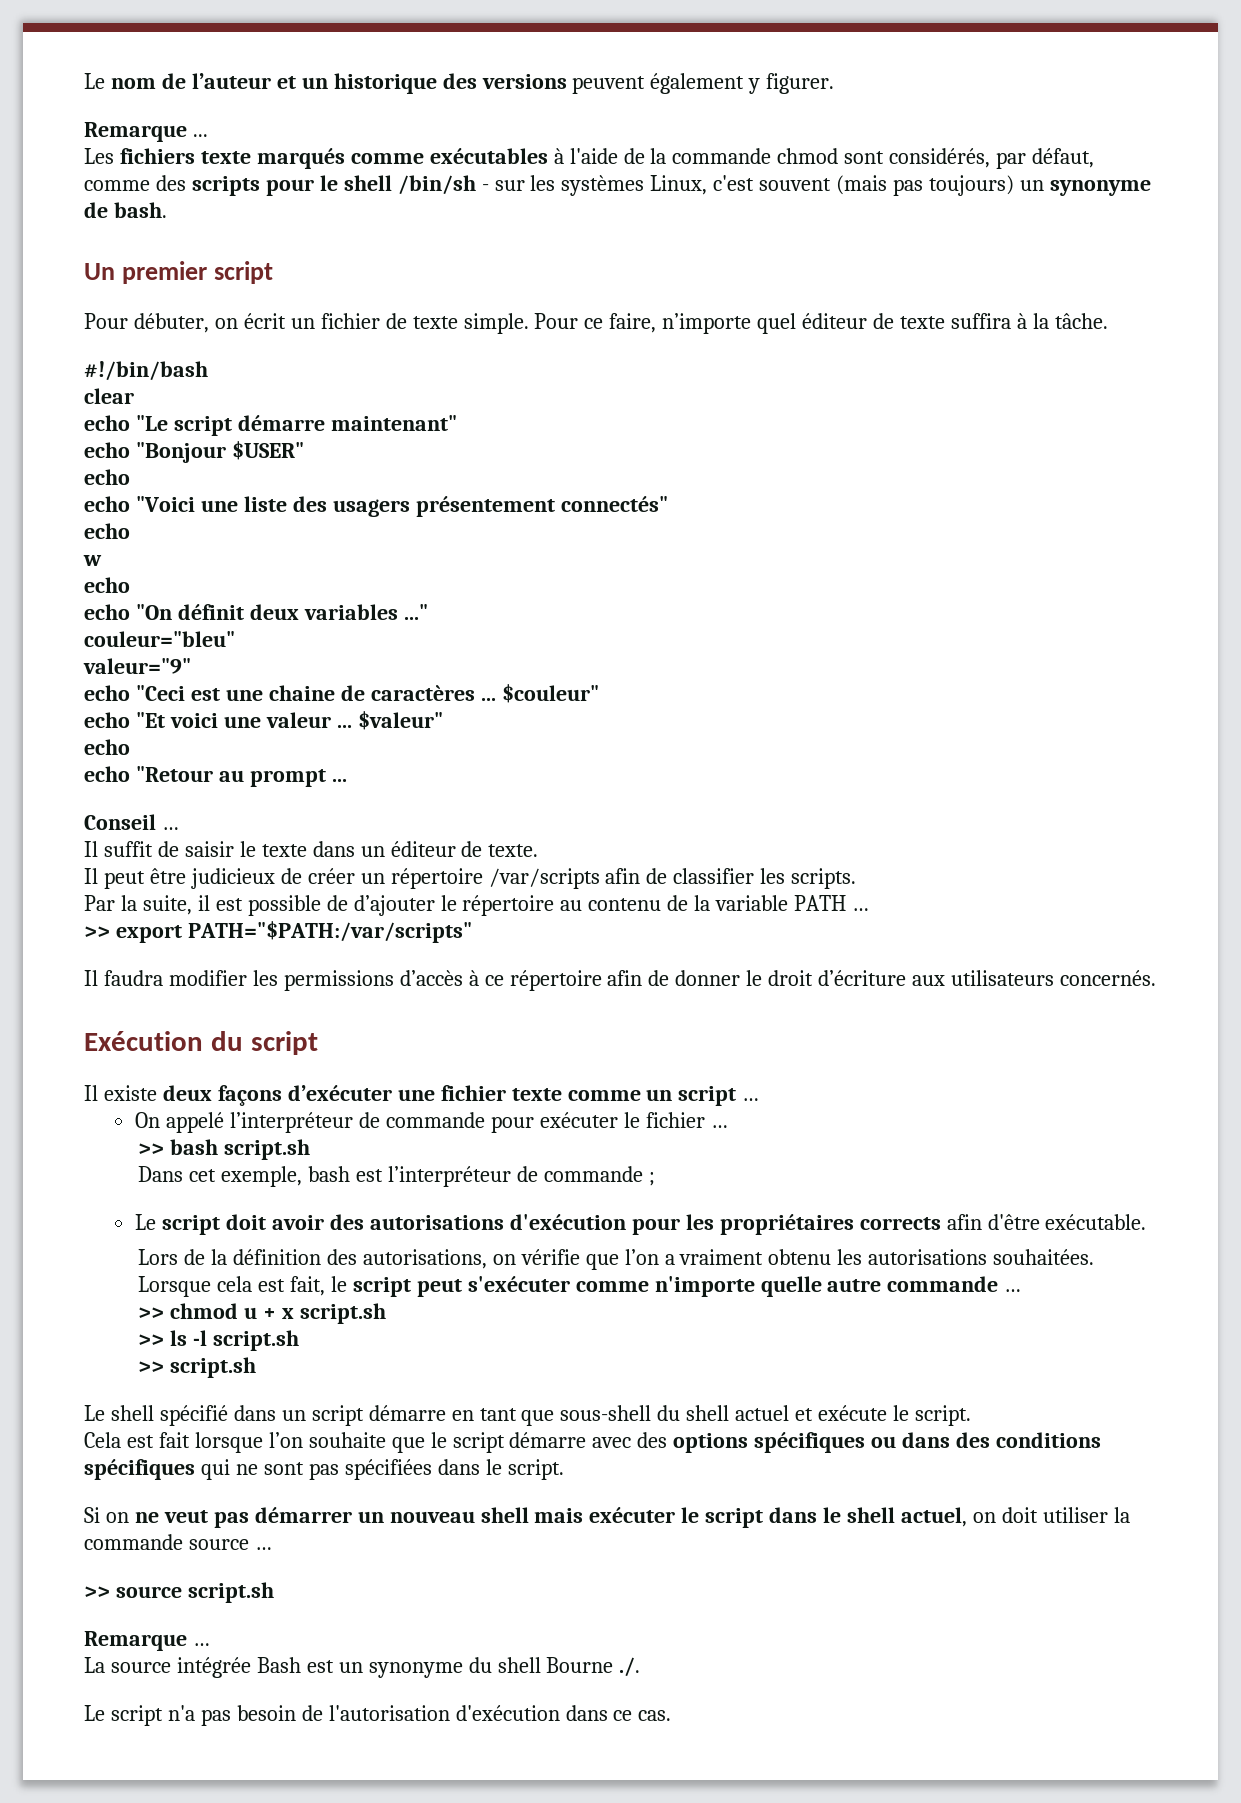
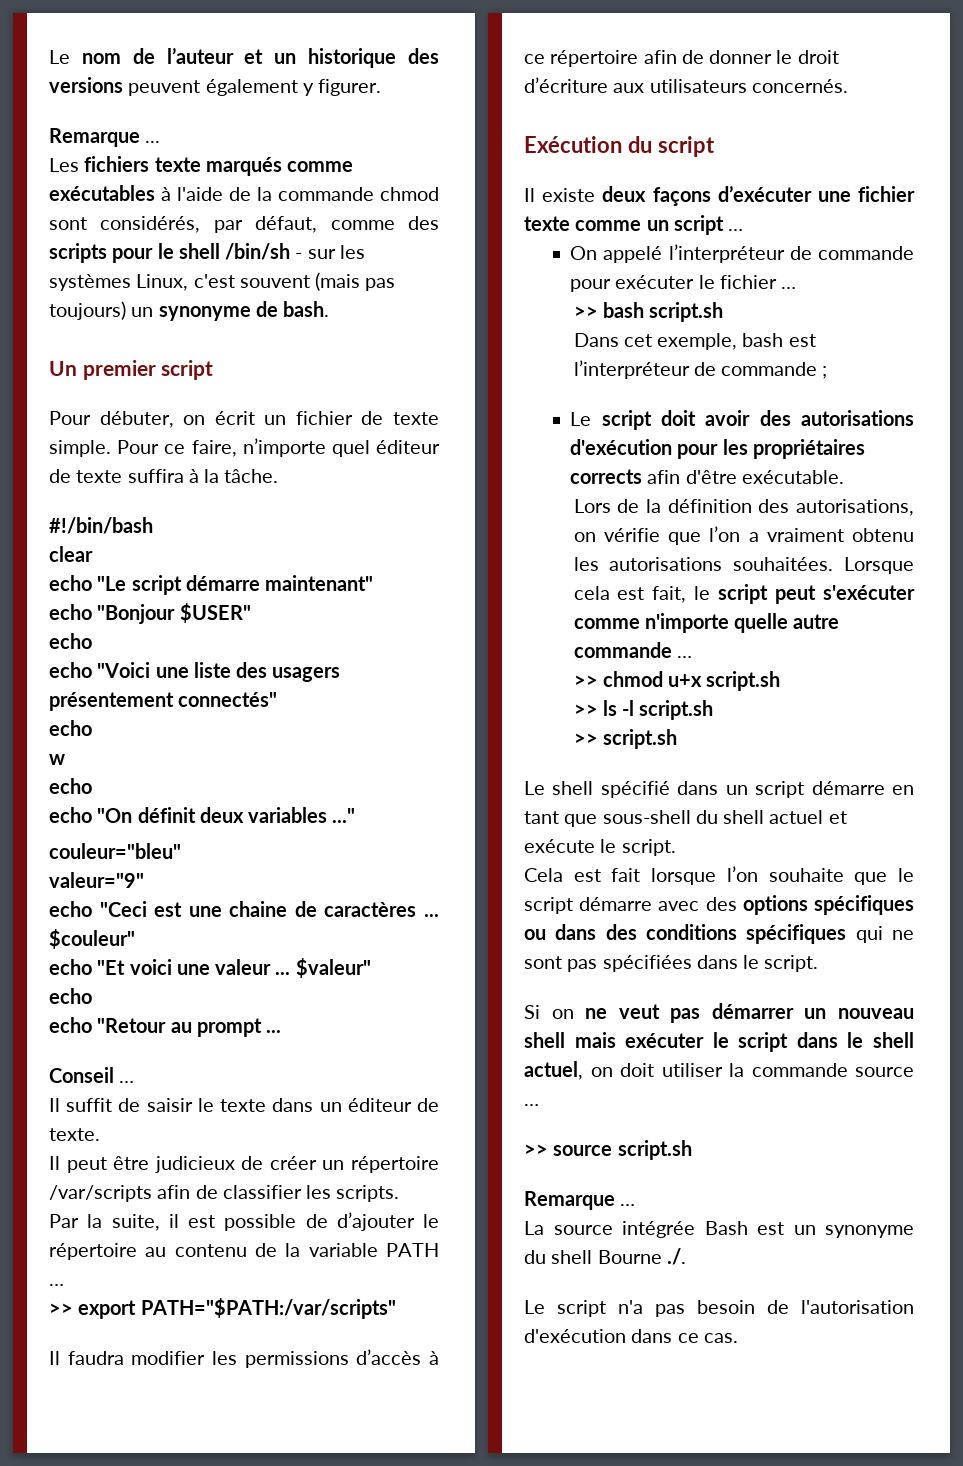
- >> chmod u + x script.sh
+ >> chmod u+x script.sh

